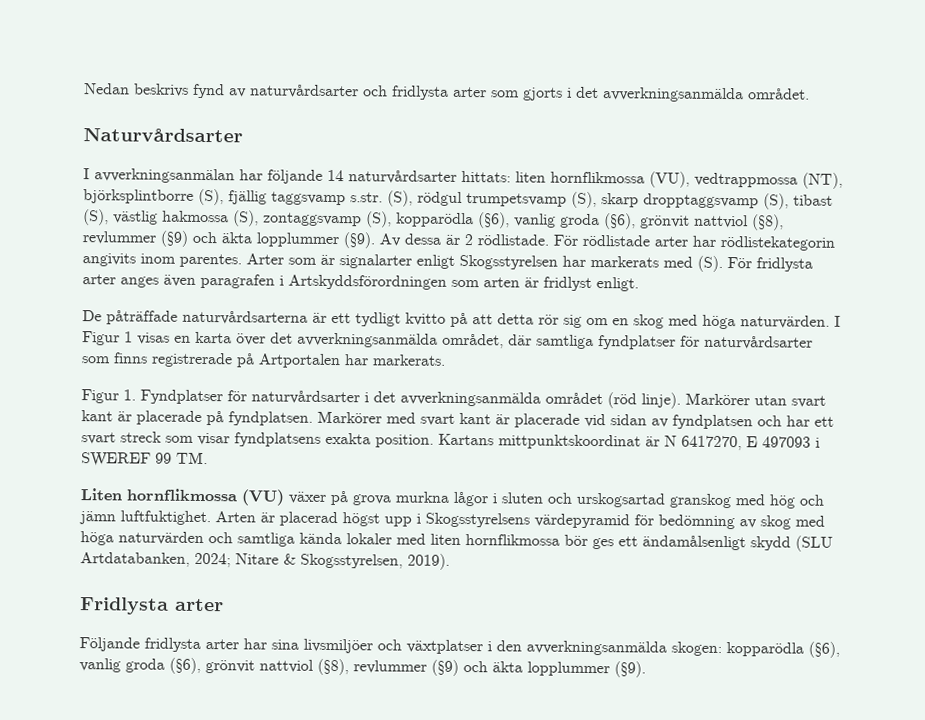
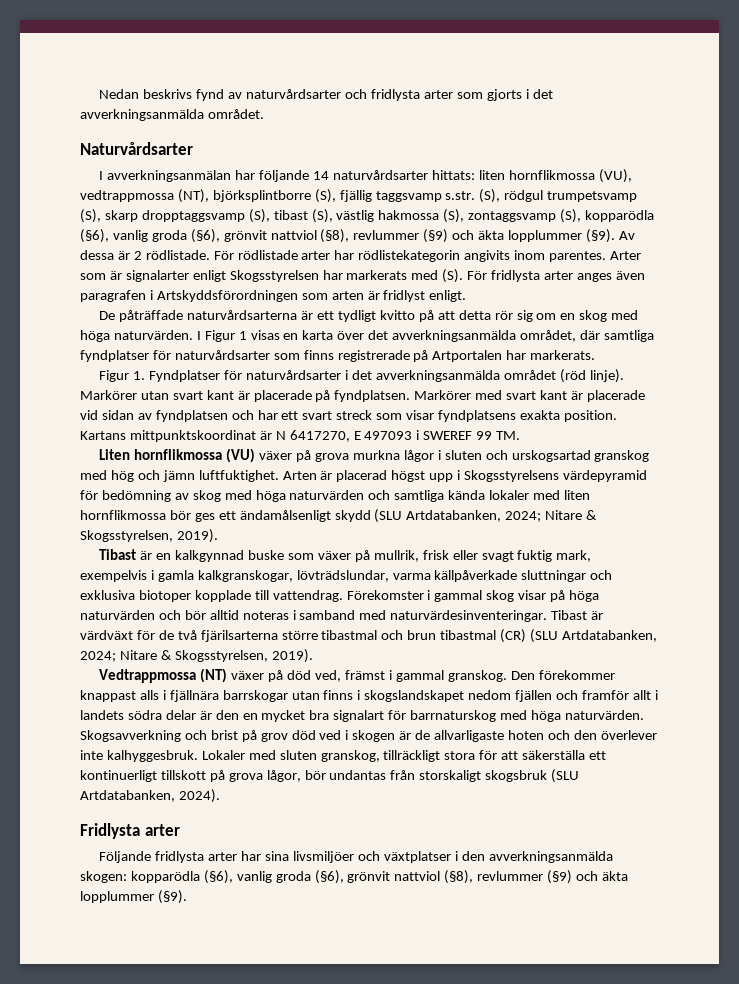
+ Tibast är en kalkgynnad buske som växer på mullrik, frisk eller svagt fuktig mark, exempelvis i gamla kalkgranskogar, lövträdslundar, varma källpåverkade sluttningar och exklusiva biotoper kopplade till vattendrag. Förekomster i gammal skog visar på höga naturvärden och bör alltid noteras i samband med naturvärdesinventeringar. Tibast är värdväxt för de två fjärilsarterna större tibastmal och brun tibastmal (CR) (SLU Artdatabanken, 2024; Nitare & Skogsstyrelsen, 2019).
+ Vedtrappmossa (NT) växer på död ved, främst i gammal granskog. Den förekommer knappast alls i fjällnära barrskogar utan finns i skogslandskapet nedom fjällen och framför allt i landets södra delar är den en mycket bra signalart för barrnaturskog med höga naturvärden. Skogsavverkning och brist på grov död ved i skogen är de allvarligaste hoten och den överlever inte kalhyggesbruk. Lokaler med sluten granskog, tillräckligt stora för att säkerställa ett kontinuerligt tillskott på grova lågor, bör undantas från storskaligt skogsbruk (SLU Artdatabanken, 2024).

